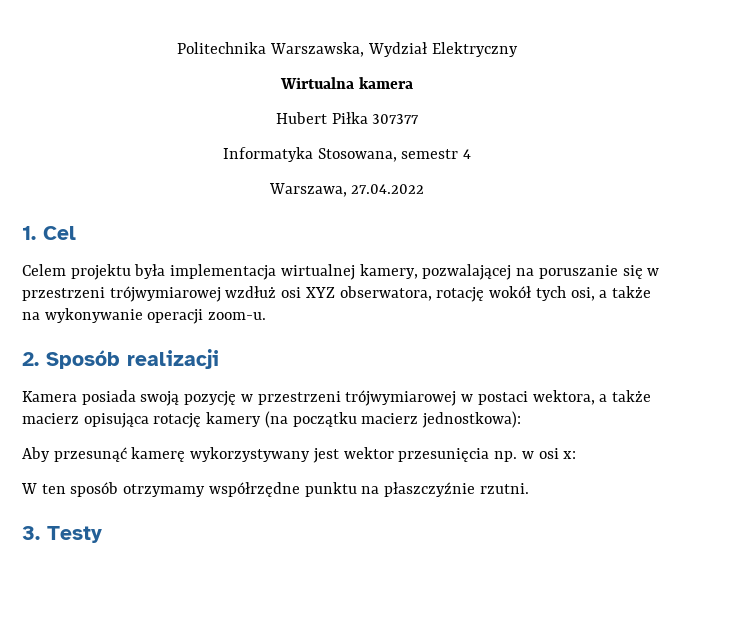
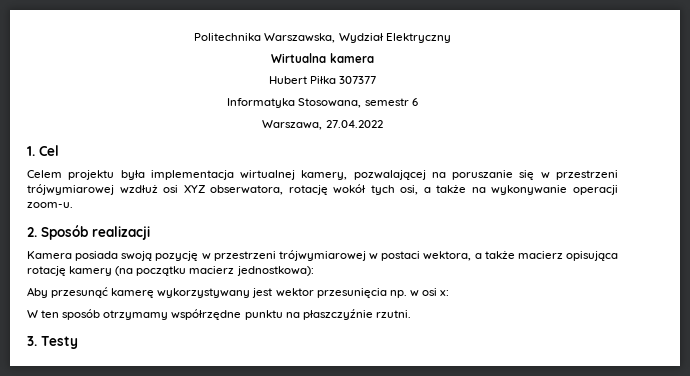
- Informatyka Stosowana, semestr 4
+ Informatyka Stosowana, semestr 6

